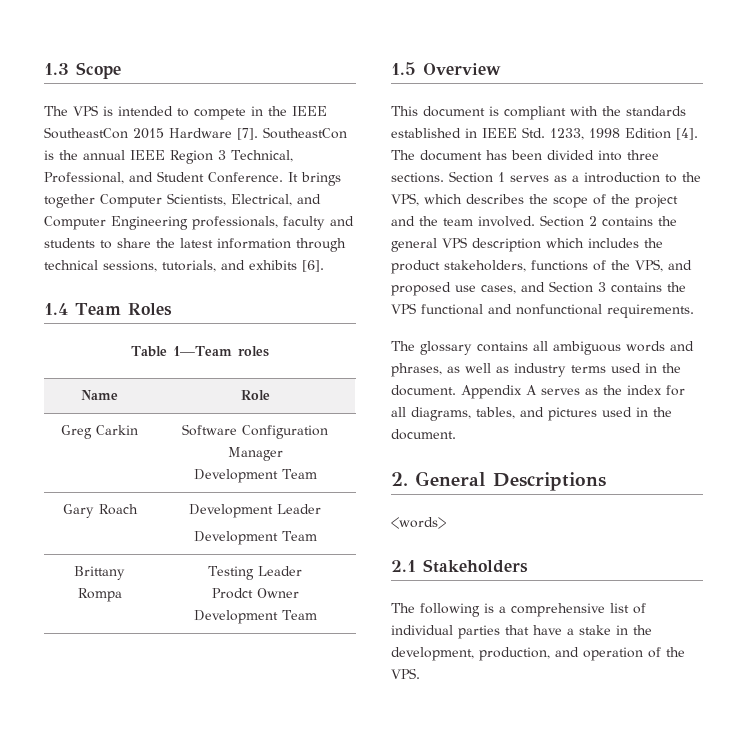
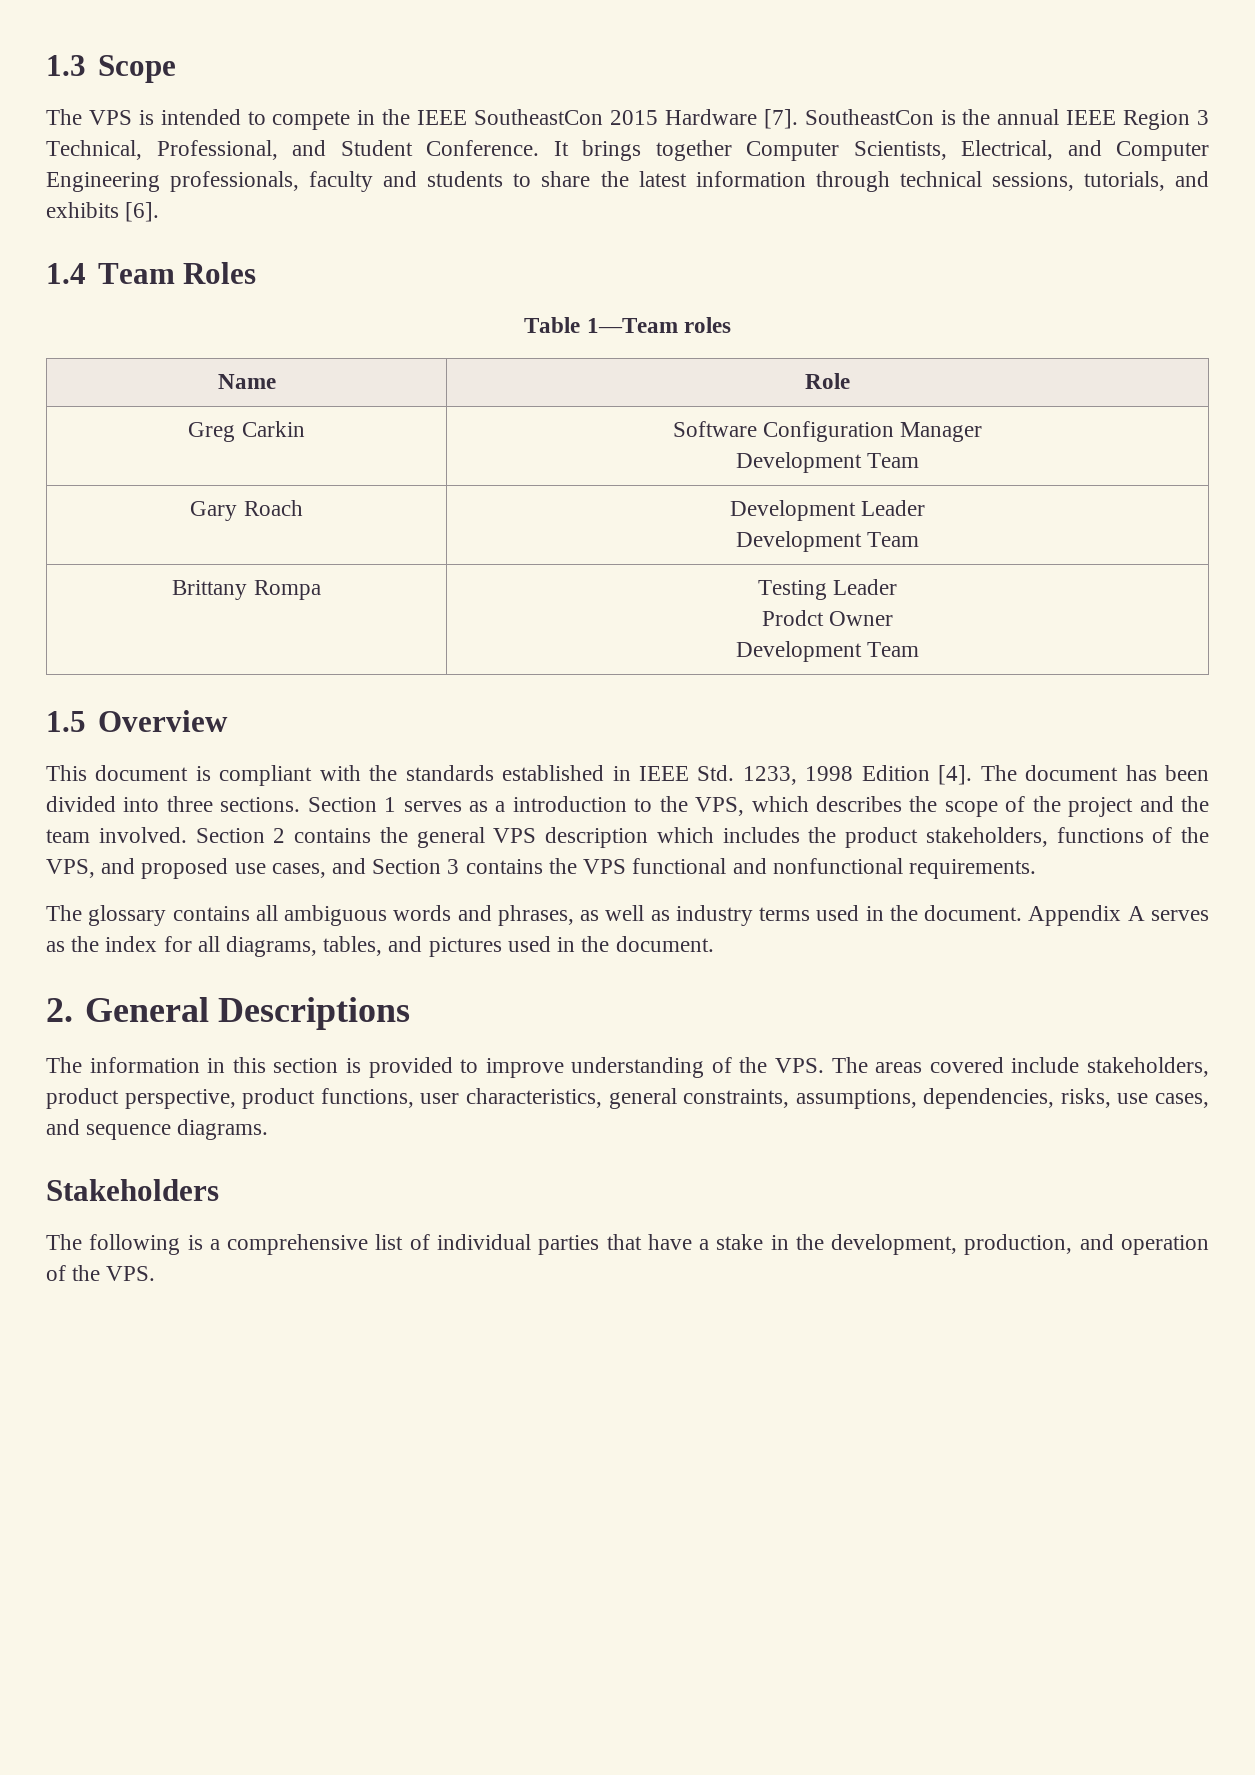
- <words>
- 2.1 Stakeholders
+ The information in this section is provided to improve understanding of the VPS. The areas covered include stakeholders, product perspective, product functions, user characteristics, general constraints, assumptions, dependencies, risks, use cases, and sequence diagrams.
+ Stakeholders

